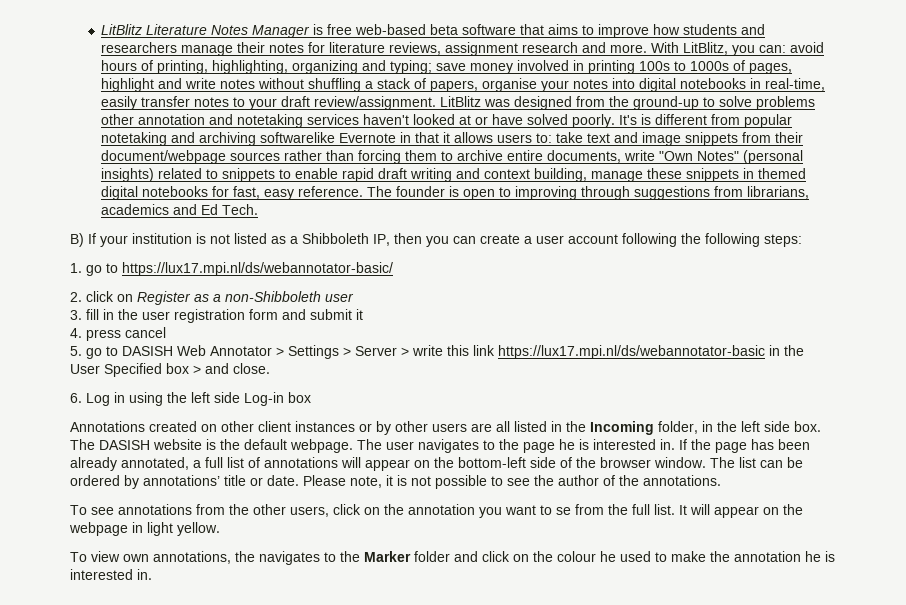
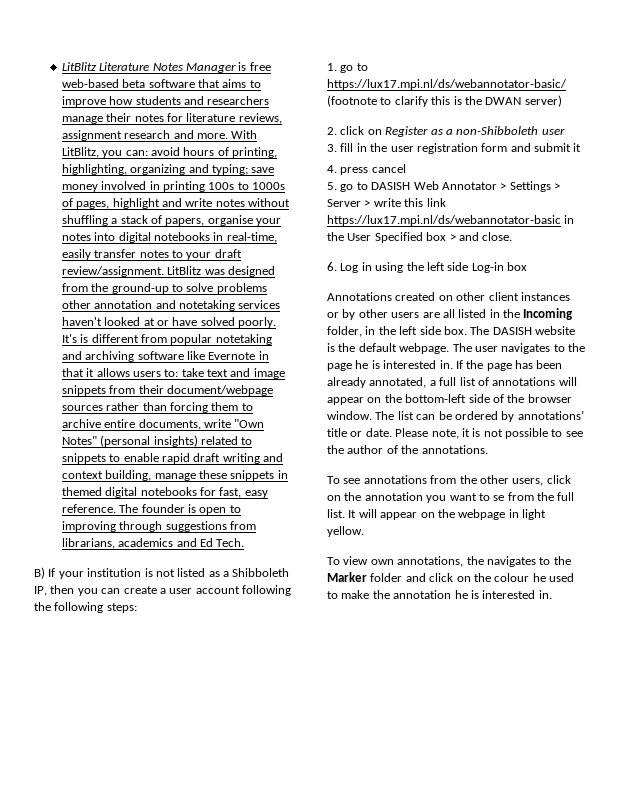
- It's is different from popular notetaking and archiving softwarelike Evernote in that it allows users to: take text and image snippets from their document/webpage sources rather than forcing them to archive entire documents, write "Own Notes" (personal insights) related to snippets to enable rapid draft writing and context building, manage these snippets in themed digital notebooks for fast, easy reference.
+ It's is different from popular notetaking and archiving software like Evernote in that it allows users to: take text and image snippets from their document/webpage sources rather than forcing them to archive entire documents, write "Own Notes" (personal insights) related to snippets to enable rapid draft writing and context building, manage these snippets in themed digital notebooks for fast, easy reference.
- 1. go to https://lux17.mpi.nl/ds/webannotator-basic/
+ 1. go to https://lux17.mpi.nl/ds/webannotator-basic/ (footnote to clarify this is the DWAN server)

